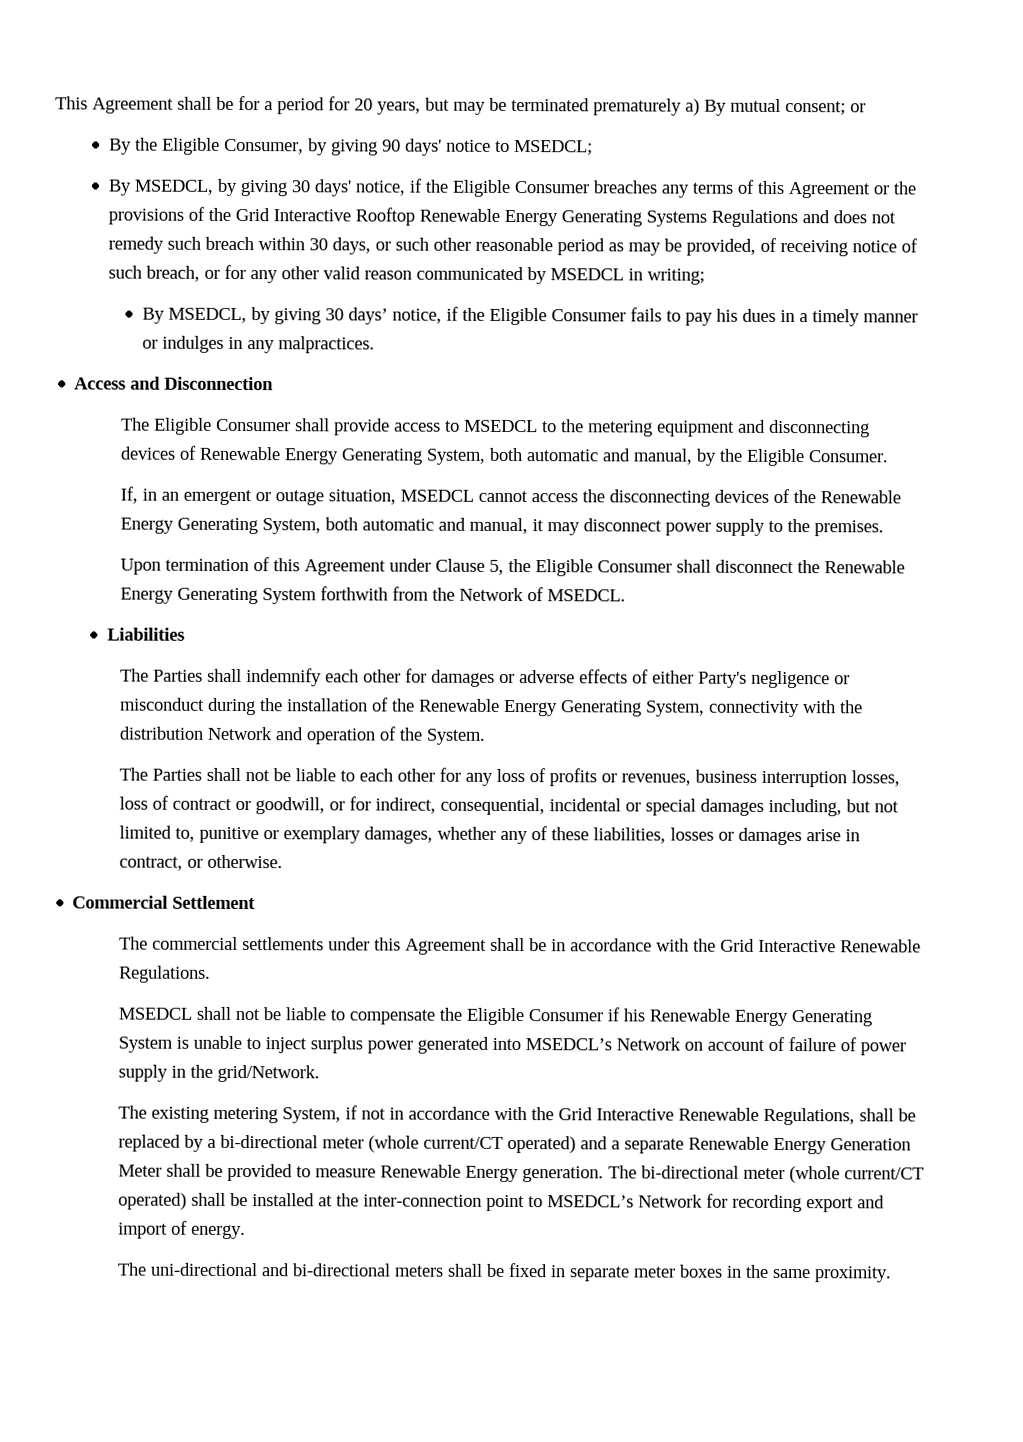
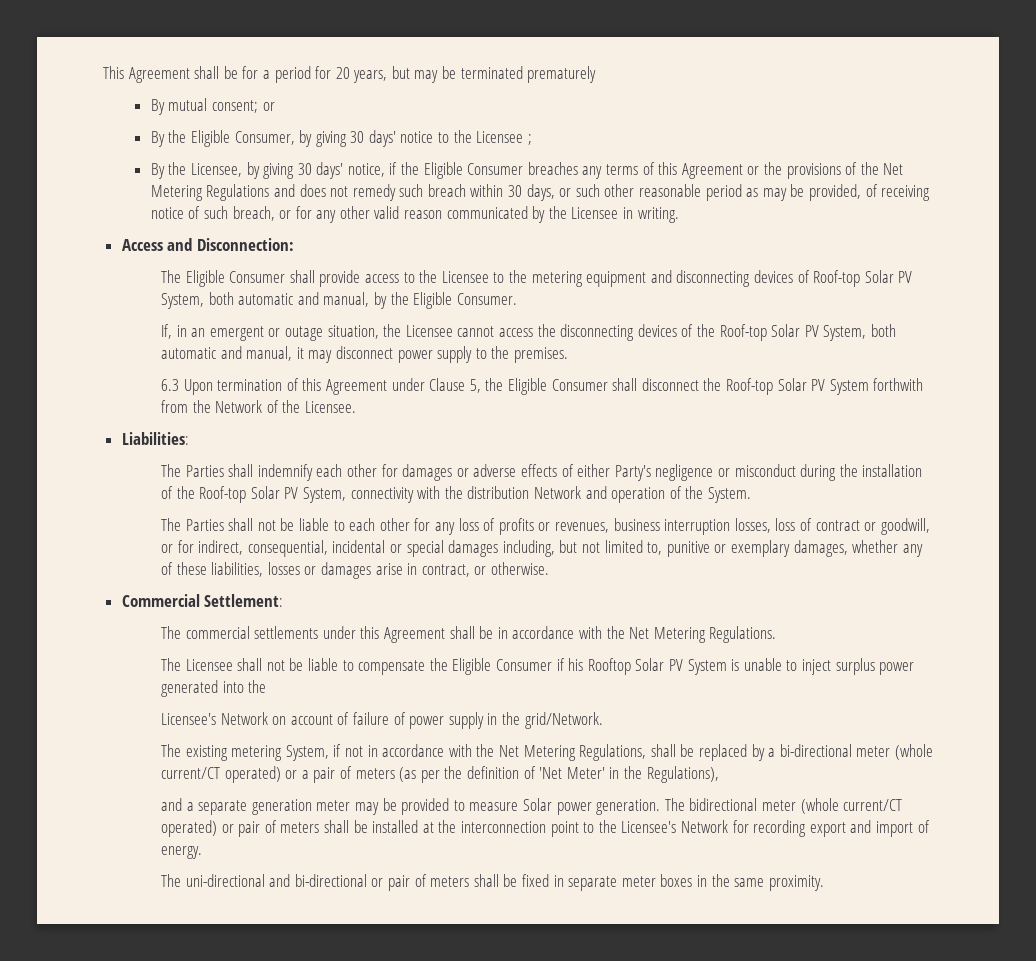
- This Agreement shall be for a period for 20 years, but may be terminated prematurely a) By mutual consent; or
+ This Agreement shall be for a period for 20 years, but may be terminated prematurely
+ By mutual consent; or
- By the Eligible Consumer, by giving 90 days' notice to MSEDCL;
- By MSEDCL, by giving 30 days' notice, if the Eligible Consumer breaches any terms of this Agreement or the provisions of the Grid Interactive Rooftop Renewable Energy Generating Systems Regulations and does not remedy such breach within 30 days, or such other reasonable period as may be provided, of receiving notice of such breach, or for any other valid reason communicated by MSEDCL in writing;
- By MSEDCL, by giving 30 days’ notice, if the Eligible Consumer fails to pay his dues in a timely manner or indulges in any malpractices.
+ By the Eligible Consumer, by giving 30 days' notice to the Licensee ;
+ By the Licensee, by giving 30 days' notice, if the Eligible Consumer breaches any terms of this Agreement or the provisions of the Net Metering Regulations and does not remedy such breach within 30 days, or such other reasonable period as may be provided, of receiving notice of such breach, or for any other valid reason communicated by the Licensee in writing.
- Access and Disconnection
+ Access and Disconnection:
- The Eligible Consumer shall provide access to MSEDCL to the metering equipment and disconnecting devices of Renewable Energy Generating System, both automatic and manual, by the Eligible Consumer.
+ The Eligible Consumer shall provide access to the Licensee to the metering equipment and disconnecting devices of Roof-top Solar PV System, both automatic and manual, by the Eligible Consumer.
- If, in an emergent or outage situation, MSEDCL cannot access the disconnecting devices of the Renewable Energy Generating System, both automatic and manual, it may disconnect power supply to the premises.
+ If, in an emergent or outage situation, the Licensee cannot access the disconnecting devices of the Roof-top Solar PV System, both automatic and manual, it may disconnect power supply to the premises.
- Upon termination of this Agreement under Clause 5, the Eligible Consumer shall disconnect the Renewable Energy Generating System forthwith from the Network of MSEDCL.
- Liabilities
+ 6.3 Upon termination of this Agreement under Clause 5, the Eligible Consumer shall disconnect the Roof-top Solar PV System forthwith from the Network of the Licensee.
+ Liabilities:
- The Parties shall indemnify each other for damages or adverse effects of either Party's negligence or misconduct during the installation of the Renewable Energy Generating System, connectivity with the distribution Network and operation of the System.
+ The Parties shall indemnify each other for damages or adverse effects of either Party's negligence or misconduct during the installation of the Roof-top Solar PV System, connectivity with the distribution Network and operation of the System.
- Commercial Settlement
+ Commercial Settlement:
- The commercial settlements under this Agreement shall be in accordance with the Grid Interactive Renewable Regulations.
+ The commercial settlements under this Agreement shall be in accordance with the Net Metering Regulations.
- MSEDCL shall not be liable to compensate the Eligible Consumer if his Renewable Energy Generating System is unable to inject surplus power generated into MSEDCL’s Network on account of failure of power supply in the grid/Network.
+ The Licensee shall not be liable to compensate the Eligible Consumer if his Rooftop Solar PV System is unable to inject surplus power generated into the
+ Licensee's Network on account of failure of power supply in the grid/Network.
- The existing metering System, if not in accordance with the Grid Interactive Renewable Regulations, shall be replaced by a bi-directional meter (whole current/CT operated) and a separate Renewable Energy Generation Meter shall be provided to measure Renewable Energy generation.
+ The existing metering System, if not in accordance with the Net Metering Regulations, shall be replaced by a bi-directional meter (whole current/CT operated) or a pair of meters (as per the definition of 'Net Meter' in the Regulations),
+ and a separate generation meter may be provided to measure Solar power generation.
- The bi-directional meter (whole current/CT operated) shall be installed at the inter-connection point to MSEDCL’s Network for recording export and import of energy.
+ The bidirectional meter (whole current/CT operated) or pair of meters shall be installed at the interconnection point to the Licensee's Network for recording export and import of energy.
- The uni-directional and bi-directional meters shall be fixed in separate meter boxes in the same proximity.
+ The uni-directional and bi-directional or pair of meters shall be fixed in separate meter boxes in the same proximity.

